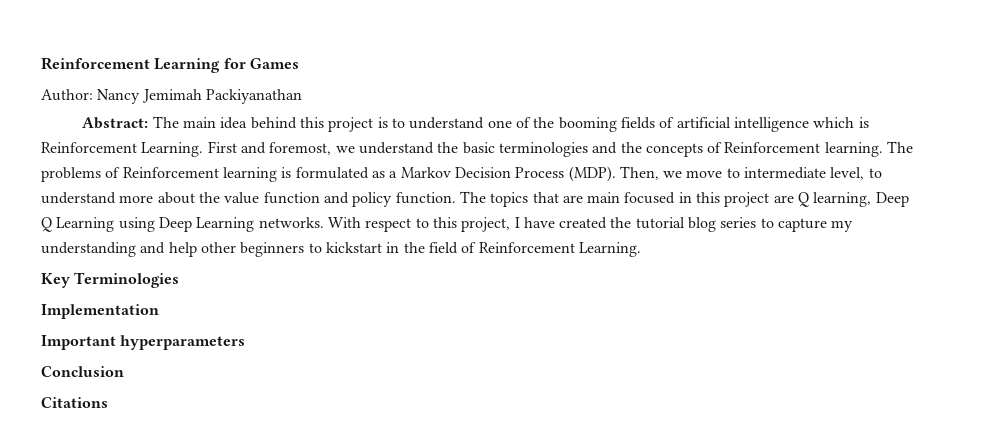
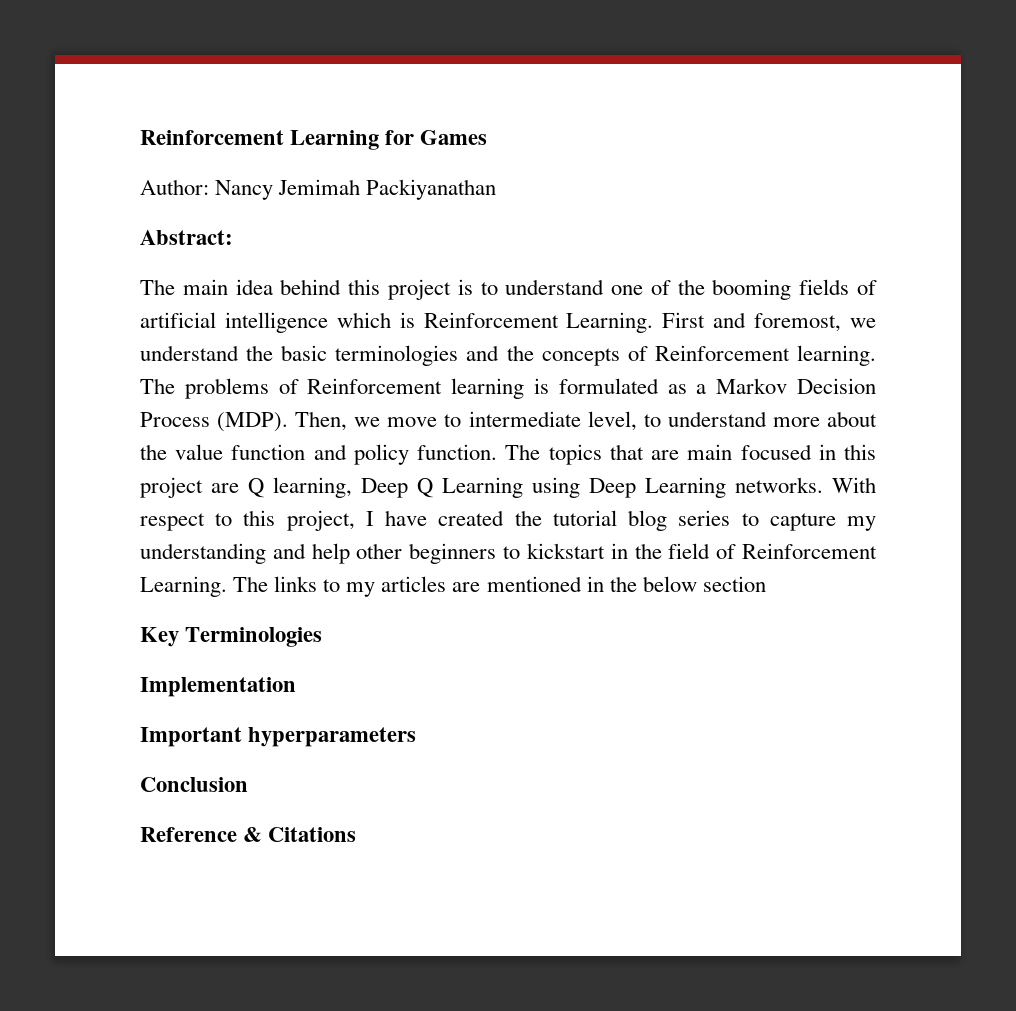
- Abstract: The main idea behind this project is to understand one of the booming fields of artificial intelligence which is Reinforcement Learning.
+ Abstract:
+ The main idea behind this project is to understand one of the booming fields of artificial intelligence which is Reinforcement Learning.
+ The links to my articles are mentioned in the below section
- Citations
+ Reference & Citations

